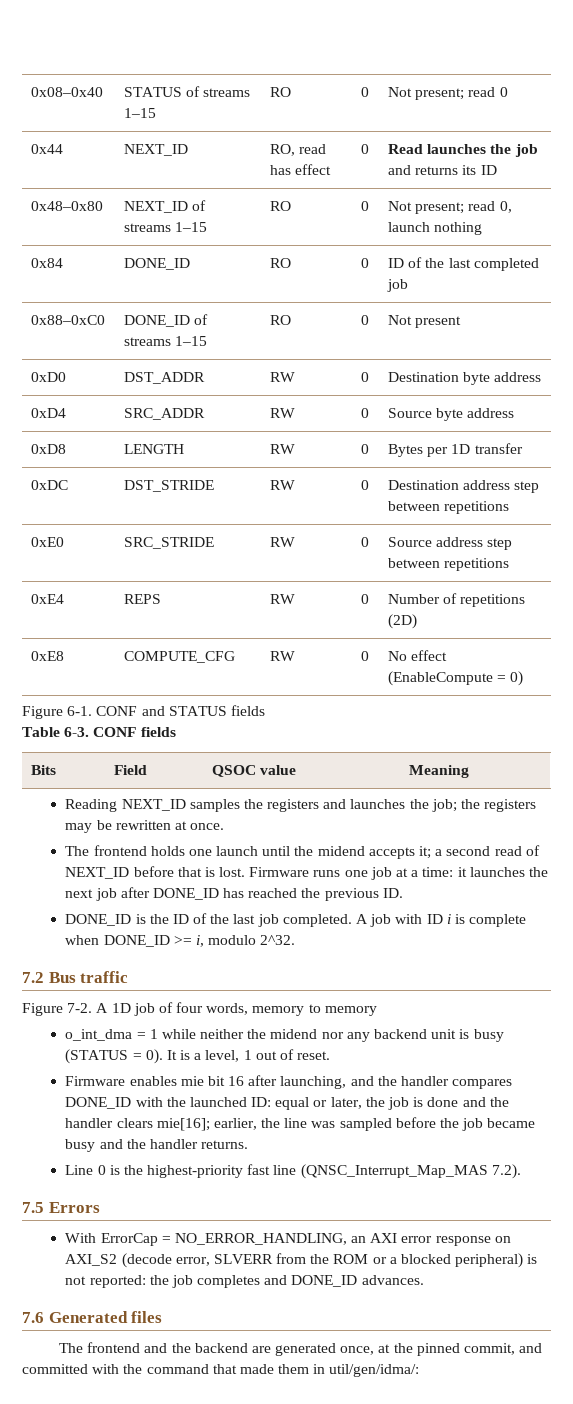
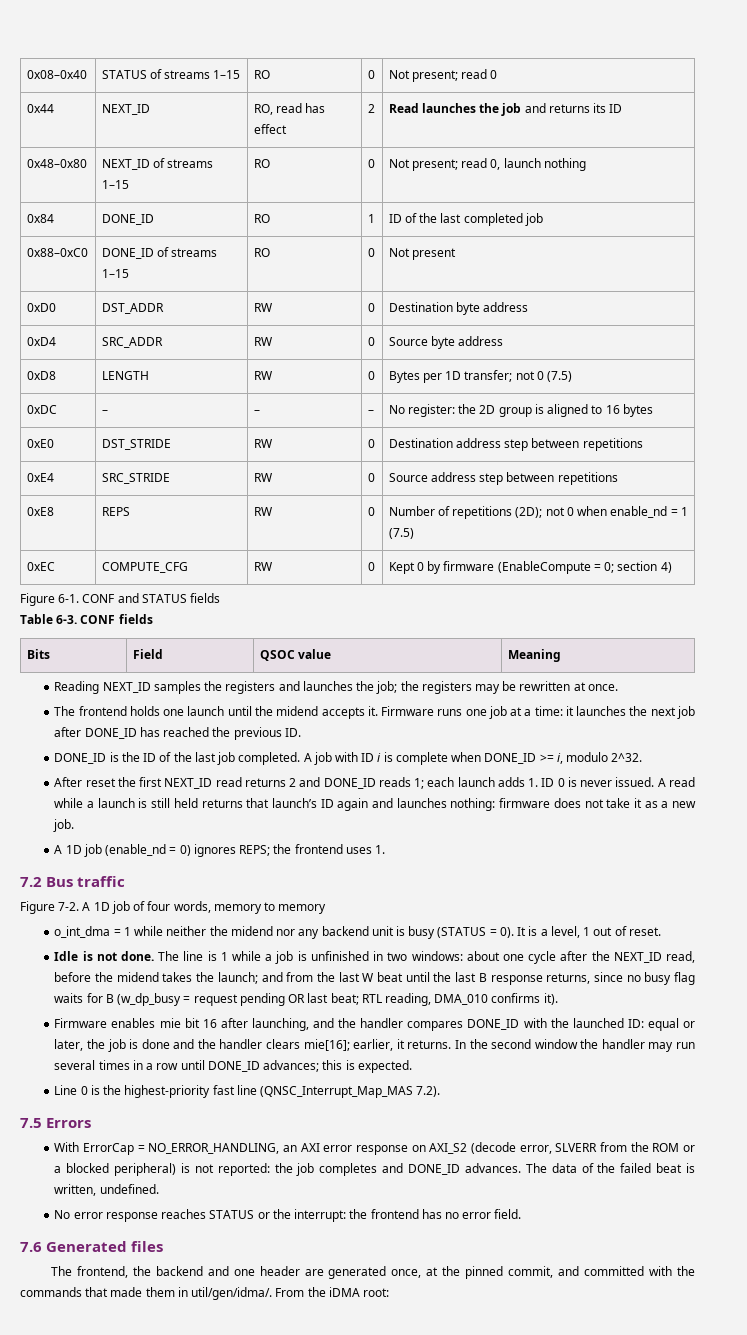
- 0x44 | NEXT_ID | RO, read has effect | 0 | Read launches the job and returns its ID
+ 0x44 | NEXT_ID | RO, read has effect | 2 | Read launches the job and returns its ID
- 0x84 | DONE_ID | RO | 0 | ID of the last completed job
+ 0x84 | DONE_ID | RO | 1 | ID of the last completed job
- 0xD8 | LENGTH | RW | 0 | Bytes per 1D transfer
- 0xDC | DST_STRIDE | RW | 0 | Destination address step between repetitions
+ 0xD8 | LENGTH | RW | 0 | Bytes per 1D transfer; not 0 (7.5)
+ 0xDC | – | – | – | No register: the 2D group is aligned to 16 bytes
+ 0xE0 | DST_STRIDE | RW | 0 | Destination address step between repetitions
- 0xE0 | SRC_STRIDE | RW | 0 | Source address step between repetitions
+ 0xE4 | SRC_STRIDE | RW | 0 | Source address step between repetitions
- 0xE4 | REPS | RW | 0 | Number of repetitions (2D)
- 0xE8 | COMPUTE_CFG | RW | 0 | No effect (EnableCompute = 0)
+ 0xE8 | REPS | RW | 0 | Number of repetitions (2D); not 0 when enable_nd = 1 (7.5)
+ 0xEC | COMPUTE_CFG | RW | 0 | Kept 0 by firmware (EnableCompute = 0; section 4)
- The frontend holds one launch until the midend accepts it; a second read of NEXT_ID before that is lost.
+ The frontend holds one launch until the midend accepts it.
+ After reset the first NEXT_ID read returns 2 and DONE_ID reads 1; each launch adds 1. ID 0 is never issued. A read while a launch is still held returns that launch’s ID again and launches nothing: firmware does not take it as a new job.
+ A 1D job (enable_nd = 0) ignores REPS; the frontend uses 1.
+ Idle is not done. The line is 1 while a job is unfinished in two windows: about one cycle after the NEXT_ID read, before the midend takes the launch; and from the last W beat until the last B response returns, since no busy flag waits for B (w_dp_busy = request pending OR last beat; RTL reading, DMA_010 confirms it).
- Firmware enables mie bit 16 after launching, and the handler compares DONE_ID with the launched ID: equal or later, the job is done and the handler clears mie[16]; earlier, the line was sampled before the job became busy and the handler returns.
+ Firmware enables mie bit 16 after launching, and the handler compares DONE_ID with the launched ID: equal or later, the job is done and the handler clears mie[16]; earlier, it returns. In the second window the handler may run several times in a row until DONE_ID advances; this is expected.
- With ErrorCap = NO_ERROR_HANDLING, an AXI error response on AXI_S2 (decode error, SLVERR from the ROM or a blocked peripheral) is not reported: the job completes and DONE_ID advances.
+ With ErrorCap = NO_ERROR_HANDLING, an AXI error response on AXI_S2 (decode error, SLVERR from the ROM or a blocked peripheral) is not reported: the job completes and DONE_ID advances. The data of the failed beat is written, undefined.
+ No error response reaches STATUS or the interrupt: the frontend has no error field.
  7.6 Generated files
- The frontend and the backend are generated once, at the pinned commit, and committed with the command that made them in util/gen/idma/:
+ The frontend, the backend and one header are generated once, at the pinned commit, and committed with the commands that made them in util/gen/idma/. From the iDMA root:

